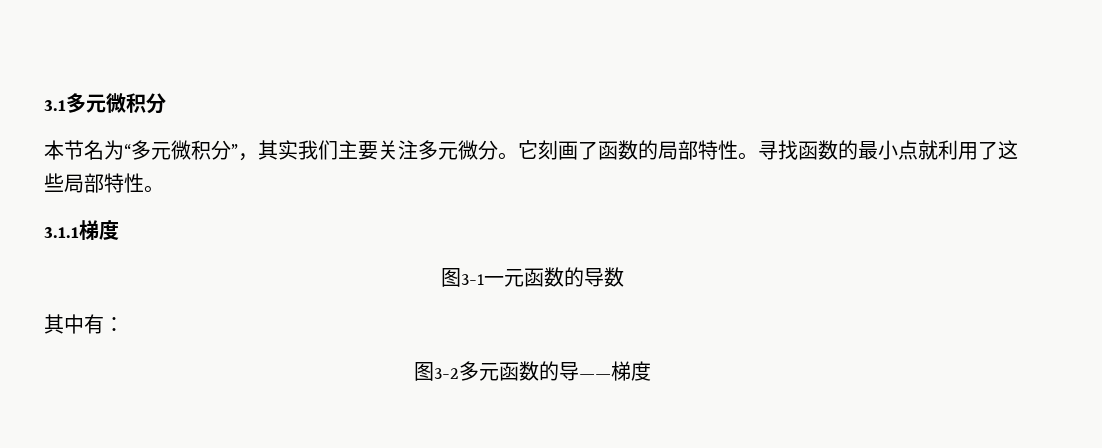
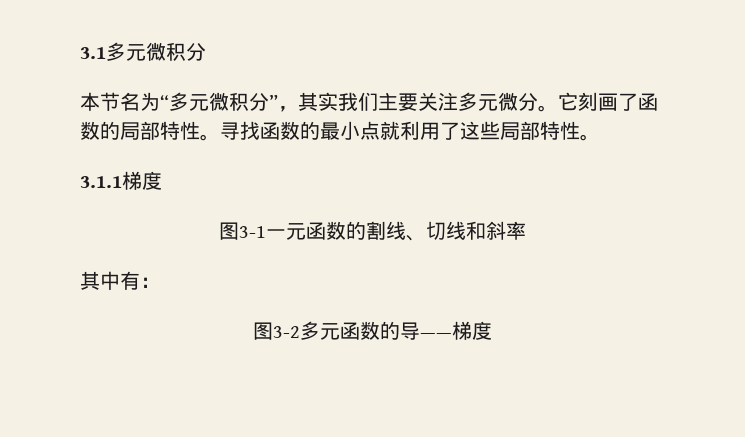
- 图3-1一元函数的导数
+ 图3-1一元函数的割线、切线和斜率

